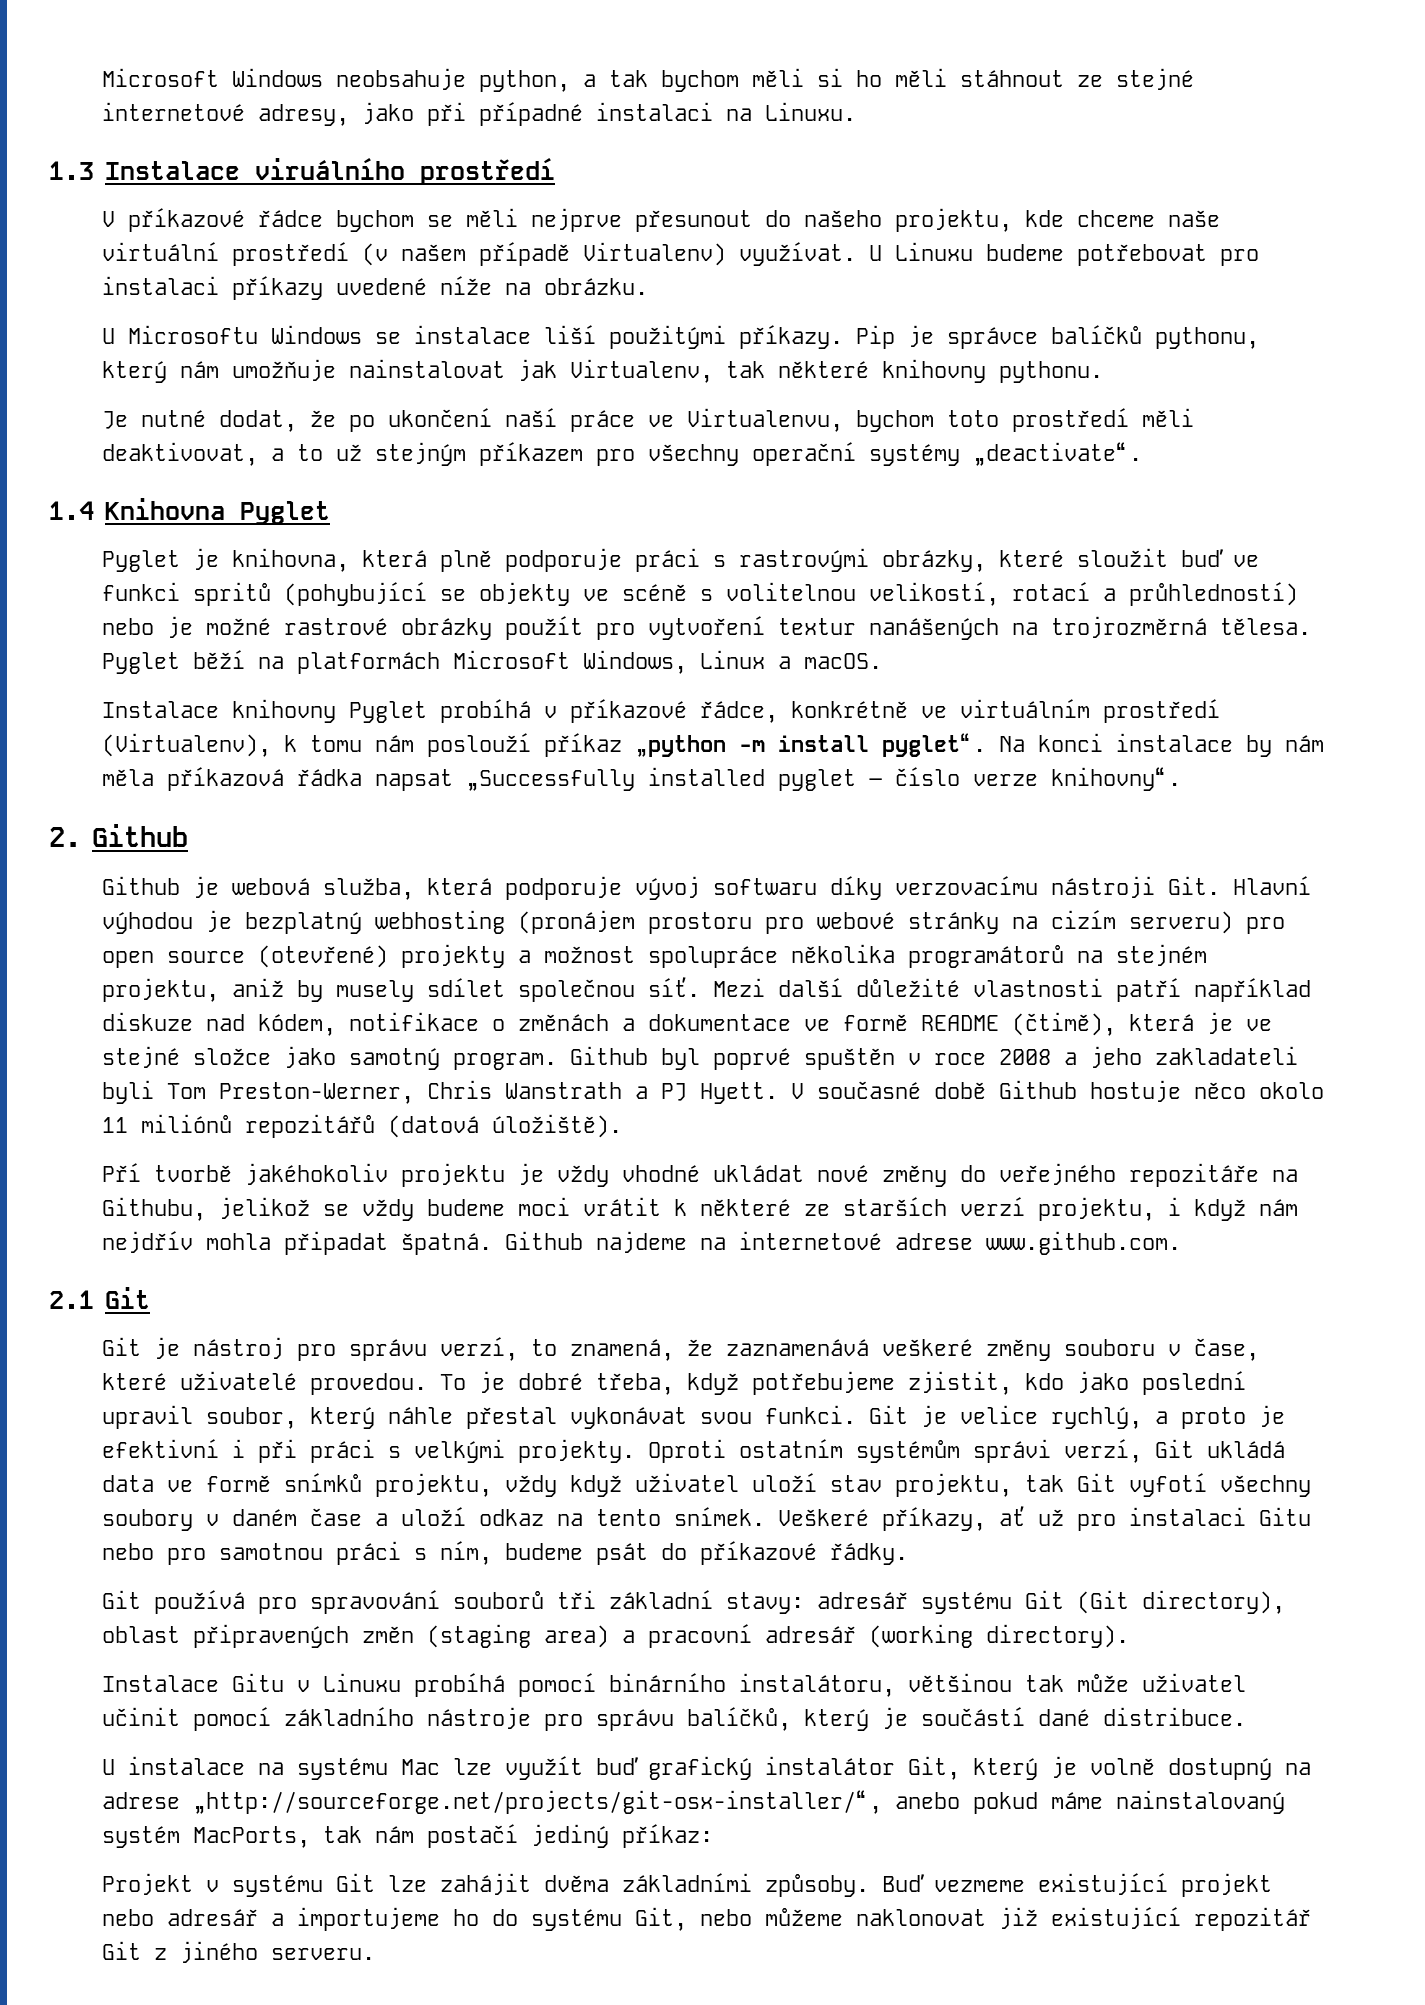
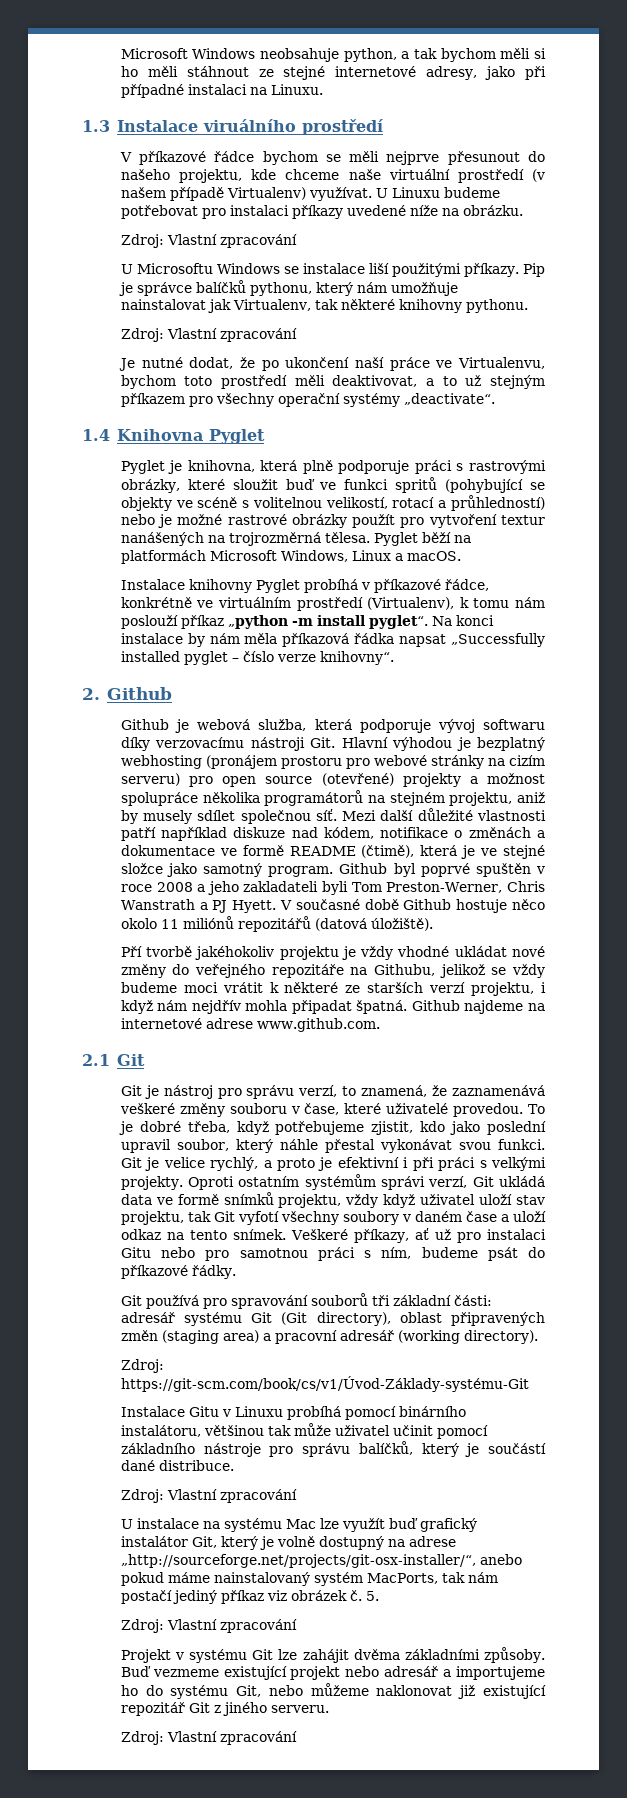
  U Linuxu budeme potřebovat pro instalaci příkazy uvedené níže na obrázku.
+ Zdroj: Vlastní zpracování
  Pip je správce balíčků pythonu, který nám umožňuje nainstalovat jak Virtualenv, tak některé knihovny pythonu.
+ Zdroj: Vlastní zpracování
- Git používá pro spravování souborů tři základní stavy: adresář systému Git (Git directory), oblast připravených změn (staging area) a pracovní adresář (working directory).
+ Git používá pro spravování souborů tři základní části: adresář systému Git (Git directory), oblast připravených změn (staging area) a pracovní adresář (working directory).
+ Zdroj: https://git-scm.com/book/cs/v1/Úvod-Základy-systému-Git
  Instalace Gitu v Linuxu probíhá pomocí binárního instalátoru, většinou tak může uživatel učinit pomocí základního nástroje pro správu balíčků, který je součástí dané distribuce.
+ Zdroj: Vlastní zpracování
- U instalace na systému Mac lze využít buď grafický instalátor Git, který je volně dostupný na adrese „http://sourceforge.net/projects/git-osx-installer/“, anebo pokud máme nainstalovaný systém MacPorts, tak nám postačí jediný příkaz:
+ U instalace na systému Mac lze využít buď grafický instalátor Git, který je volně dostupný na adrese „http://sourceforge.net/projects/git-osx-installer/“, anebo pokud máme nainstalovaný systém MacPorts, tak nám postačí jediný příkaz viz obrázek č. 5.
+ Zdroj: Vlastní zpracování
  Buď vezmeme existující projekt nebo adresář a importujeme ho do systému Git, nebo můžeme naklonovat již existující repozitář Git z jiného serveru.
+ Zdroj: Vlastní zpracování

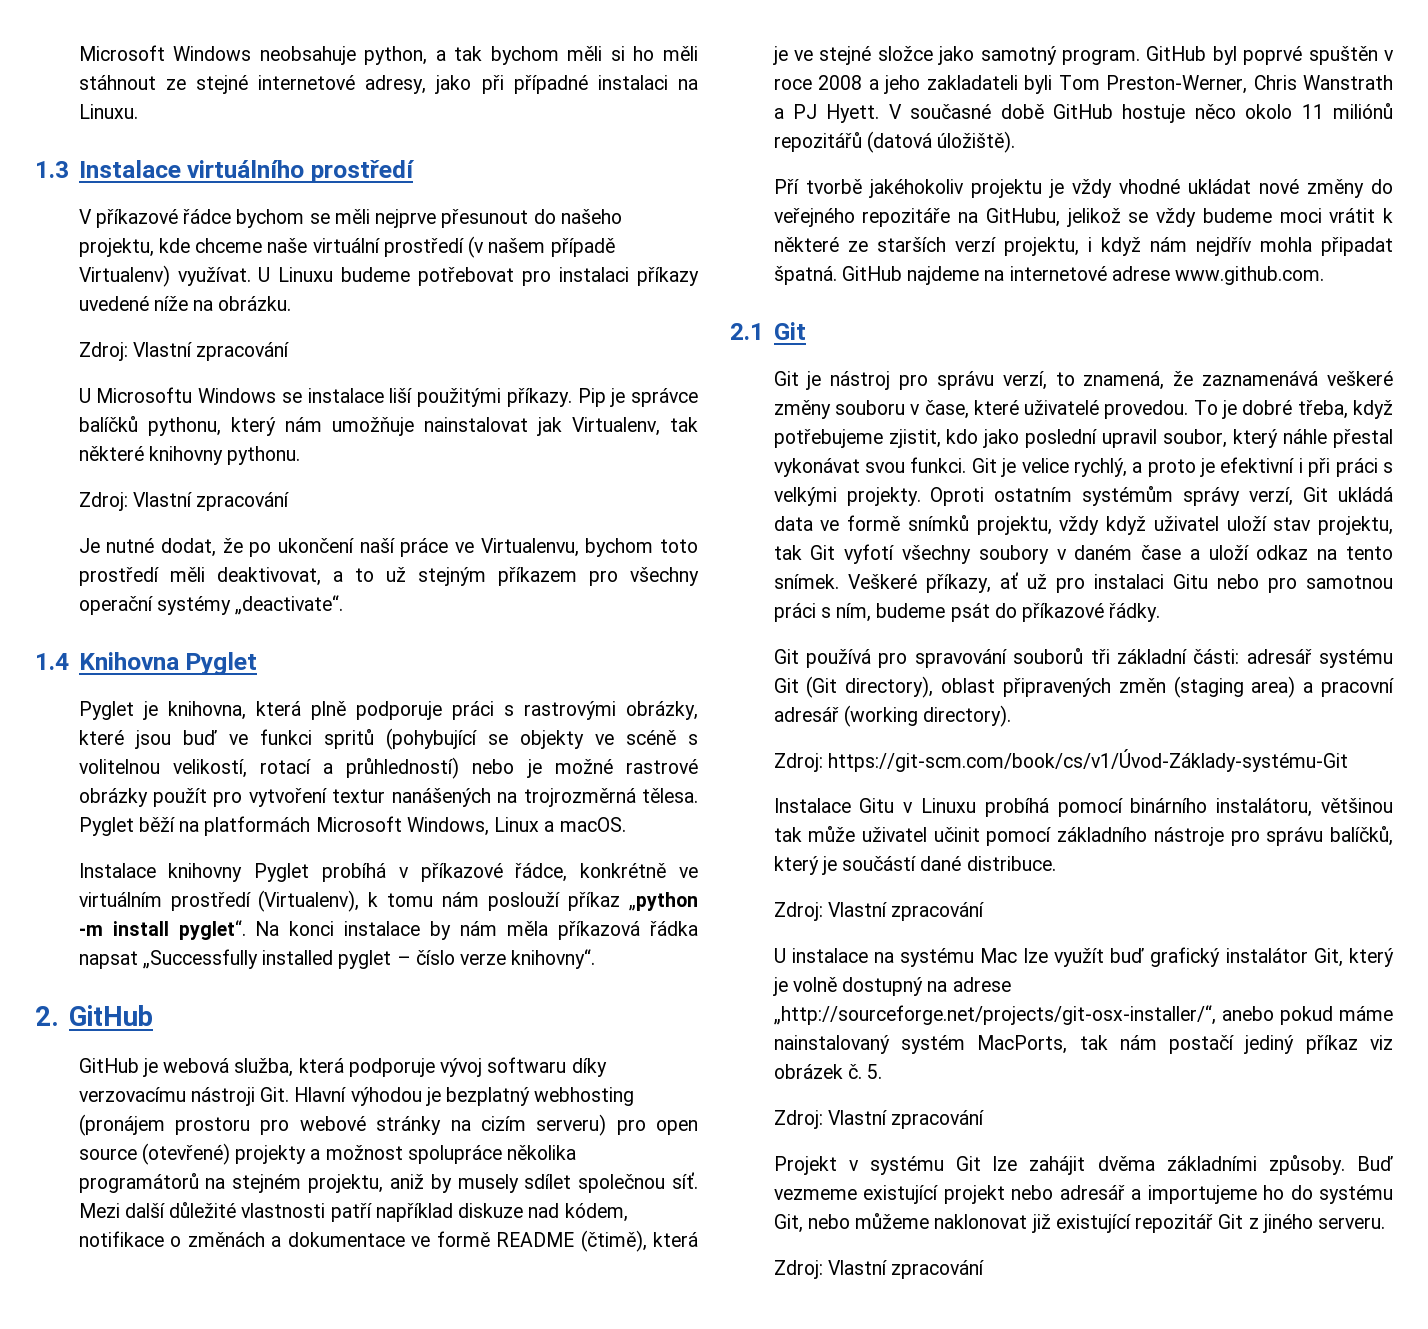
- 1.3 Instalace viruálního prostředí
+ 1.3 Instalace virtuálního prostředí
- Pyglet je knihovna, která plně podporuje práci s rastrovými obrázky, které sloužit buď ve funkci spritů (pohybující se objekty ve scéně s volitelnou velikostí, rotací a průhledností) nebo je možné rastrové obrázky použít pro vytvoření textur nanášených na trojrozměrná tělesa.
+ Pyglet je knihovna, která plně podporuje práci s rastrovými obrázky, které jsou buď ve funkci spritů (pohybující se objekty ve scéně s volitelnou velikostí, rotací a průhledností) nebo je možné rastrové obrázky použít pro vytvoření textur nanášených na trojrozměrná tělesa.
- 2. Github
- Github je webová služba, která podporuje vývoj softwaru díky verzovacímu nástroji Git. Hlavní výhodou je bezplatný webhosting (pronájem prostoru pro webové stránky na cizím serveru) pro open source (otevřené) projekty a možnost spolupráce několika programátorů na stejném projektu, aniž by musely sdílet společnou síť.
+ 2. GitHub
+ GitHub je webová služba, která podporuje vývoj softwaru díky verzovacímu nástroji Git. Hlavní výhodou je bezplatný webhosting (pronájem prostoru pro webové stránky na cizím serveru) pro open source (otevřené) projekty a možnost spolupráce několika programátorů na stejném projektu, aniž by musely sdílet společnou síť.
- Github byl poprvé spuštěn v roce 2008 a jeho zakladateli byli Tom Preston-Werner, Chris Wanstrath a PJ Hyett.
+ GitHub byl poprvé spuštěn v roce 2008 a jeho zakladateli byli Tom Preston-Werner, Chris Wanstrath a PJ Hyett.
- V současné době Github hostuje něco okolo 11 miliónů repozitářů (datová úložiště).
+ V současné době GitHub hostuje něco okolo 11 miliónů repozitářů (datová úložiště).
- Pří tvorbě jakéhokoliv projektu je vždy vhodné ukládat nové změny do veřejného repozitáře na Githubu, jelikož se vždy budeme moci vrátit k některé ze starších verzí projektu, i když nám nejdřív mohla připadat špatná.
+ Pří tvorbě jakéhokoliv projektu je vždy vhodné ukládat nové změny do veřejného repozitáře na GitHubu, jelikož se vždy budeme moci vrátit k některé ze starších verzí projektu, i když nám nejdřív mohla připadat špatná.
- Github najdeme na internetové adrese www.github.com.
+ GitHub najdeme na internetové adrese www.github.com.
- Oproti ostatním systémům správi verzí, Git ukládá data ve formě snímků projektu, vždy když uživatel uloží stav projektu, tak Git vyfotí všechny soubory v daném čase a uloží odkaz na tento snímek.
+ Oproti ostatním systémům správy verzí, Git ukládá data ve formě snímků projektu, vždy když uživatel uloží stav projektu, tak Git vyfotí všechny soubory v daném čase a uloží odkaz na tento snímek.

